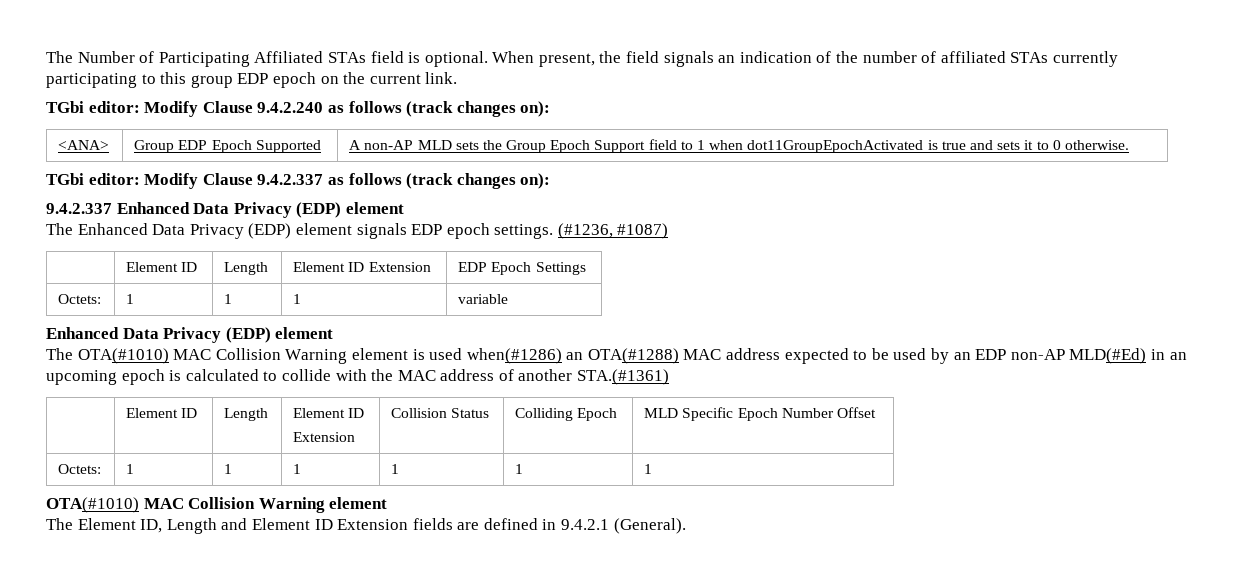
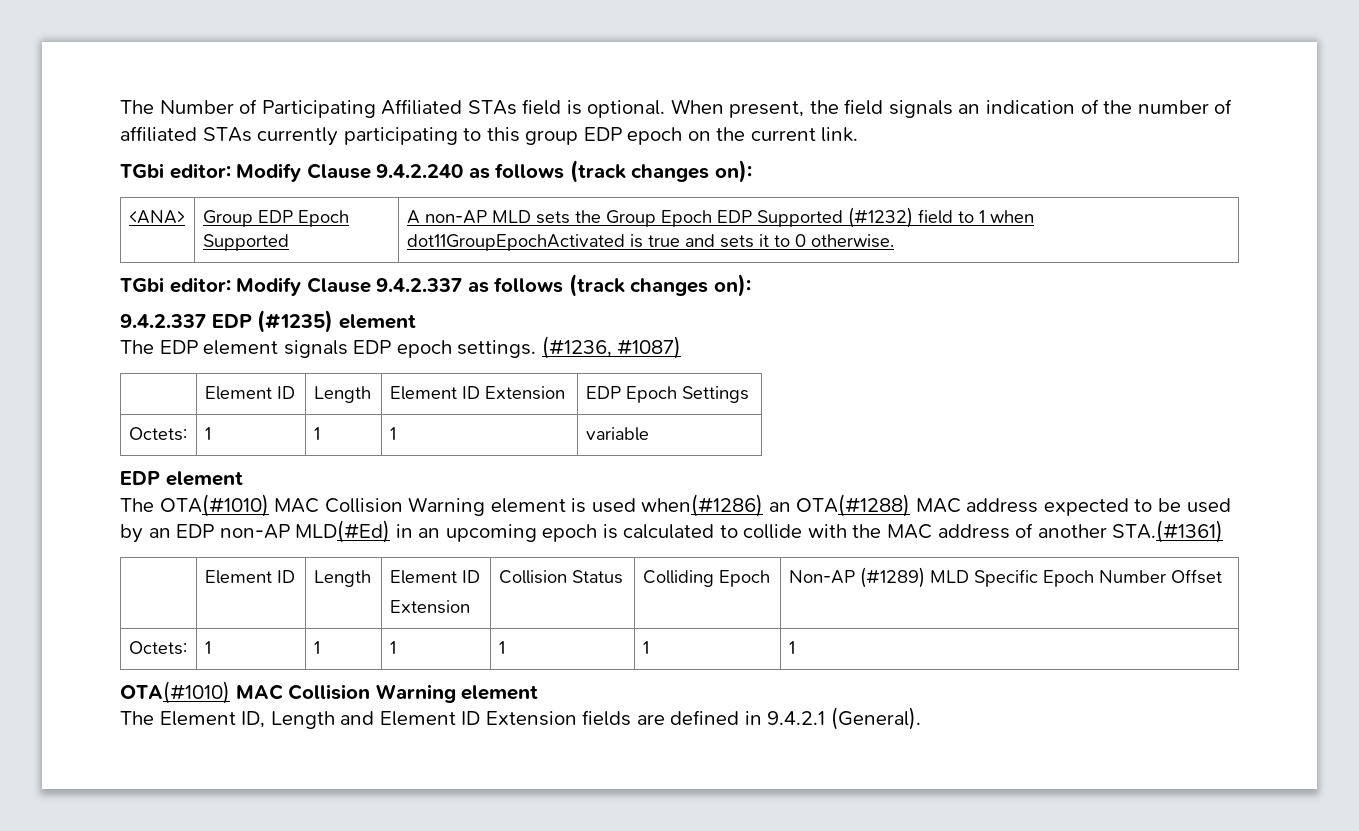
- <ANA> | Group EDP Epoch Supported | A non-AP MLD sets the Group Epoch Support field to 1 when dot11GroupEpochActivated is true and sets it to 0 otherwise.
+ <ANA> | Group EDP Epoch Supported | A non-AP MLD sets the Group Epoch EDP Supported (#1232) field to 1 when dot11GroupEpochActivated is true and sets it to 0 otherwise.
- 9.4.2.337 Enhanced Data Privacy (EDP) element
- The Enhanced Data Privacy (EDP) element signals EDP epoch settings.
+ 9.4.2.337 EDP (#1235) element
+ The EDP element signals EDP epoch settings.
  Octets: | 1 | 1 | 1 | variable
- Enhanced Data Privacy (EDP) element
+ EDP element
  The OTA(#1010) MAC Collision Warning element is used when(#1286) an OTA(#1288) MAC address expected to be used by an EDP non-AP MLD(#Ed) in an upcoming epoch is calculated to collide with the MAC address of another STA.(#1361)
  | Element ID | Length | Element ID
- Extension | Collision Status | Colliding Epoch | MLD Specific Epoch Number Offset
+ Extension | Collision Status | Colliding Epoch | Non-AP (#1289) MLD Specific Epoch Number Offset

